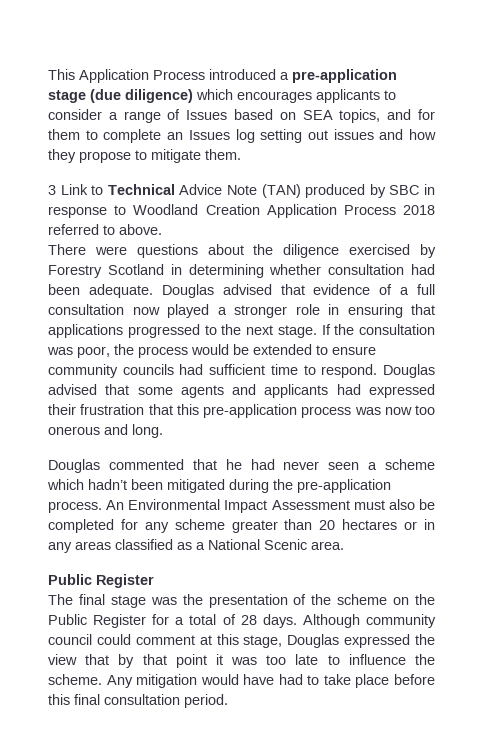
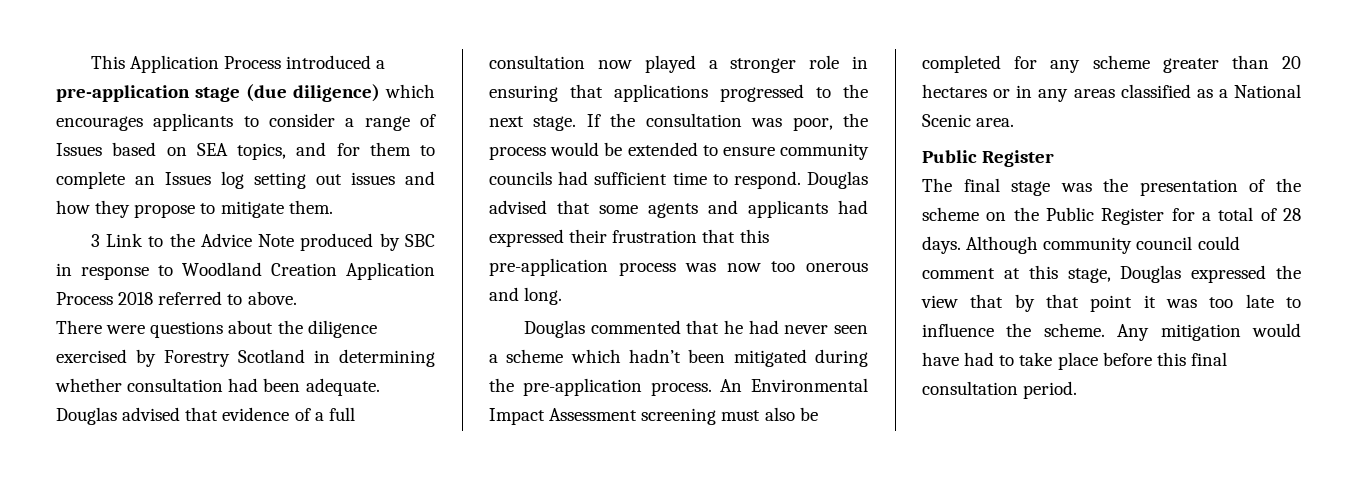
- 3 Link to Technical Advice Note (TAN) produced by SBC in response to Woodland Creation Application Process 2018 referred to above.
+ 3 Link to the Advice Note produced by SBC in response to Woodland Creation Application Process 2018 referred to above.
- An Environmental Impact Assessment must also be completed for any scheme greater than 20 hectares or in any areas classified as a National Scenic area.
+ An Environmental Impact Assessment screening must also be completed for any scheme greater than 20 hectares or in any areas classified as a National Scenic area.

